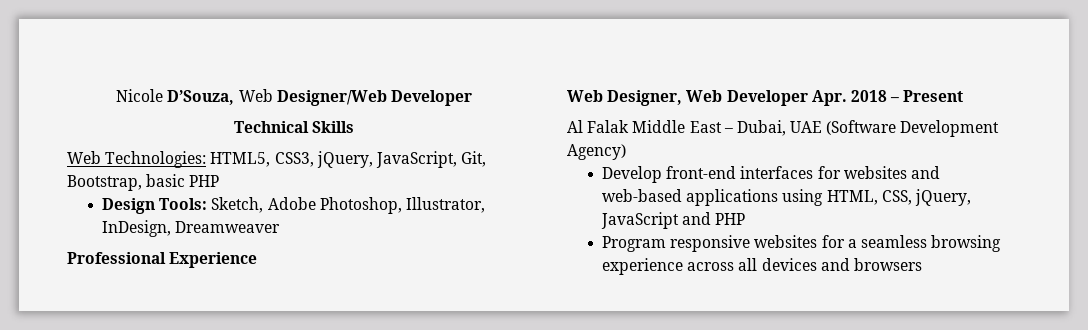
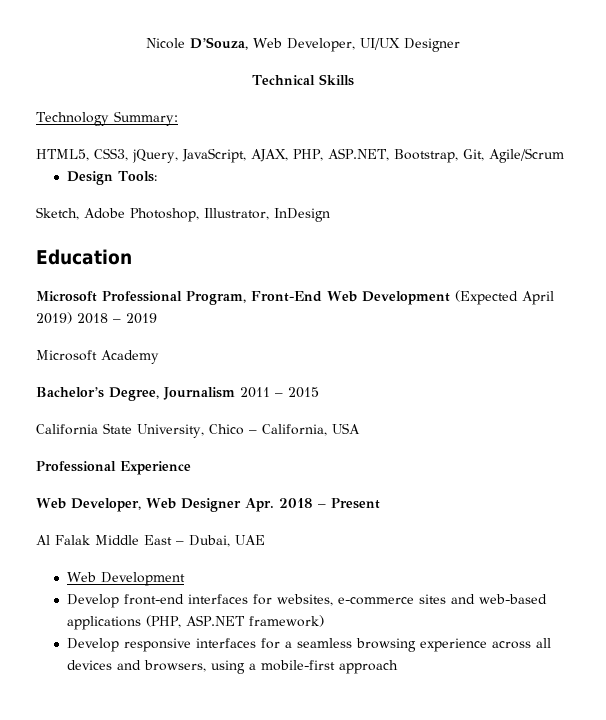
- Nicole D’Souza, Web Designer/Web Developer
+ Nicole D’Souza, Web Developer, UI/UX Designer
- Web Technologies: HTML5, CSS3, jQuery, JavaScript, Git, Bootstrap, basic PHP
+ Technology Summary:
+ HTML5, CSS3, jQuery, JavaScript, AJAX, PHP, ASP.NET, Bootstrap, Git, Agile/Scrum
- Design Tools: Sketch, Adobe Photoshop, Illustrator, InDesign, Dreamweaver
+ Design Tools:
+ Sketch, Adobe Photoshop, Illustrator, InDesign
+ Education
+ Microsoft Professional Program, Front-End Web Development (Expected April 2019) 2018 – 2019
+ Microsoft Academy
+ Bachelor’s Degree, Journalism 2011 – 2015
+ California State University, Chico – California, USA
- Web Designer, Web Developer Apr. 2018 – Present
+ Web Developer, Web Designer Apr. 2018 – Present
- Al Falak Middle East – Dubai, UAE (Software Development Agency)
+ Al Falak Middle East – Dubai, UAE
+ Web Development
- Develop front-end interfaces for websites and web-based applications using HTML, CSS, jQuery, JavaScript and PHP
- Program responsive websites for a seamless browsing experience across all devices and browsers
+ Develop front-end interfaces for websites, e-commerce sites and web-based applications (PHP, ASP.NET framework)
+ Develop responsive interfaces for a seamless browsing experience across all devices and browsers, using a mobile-first approach

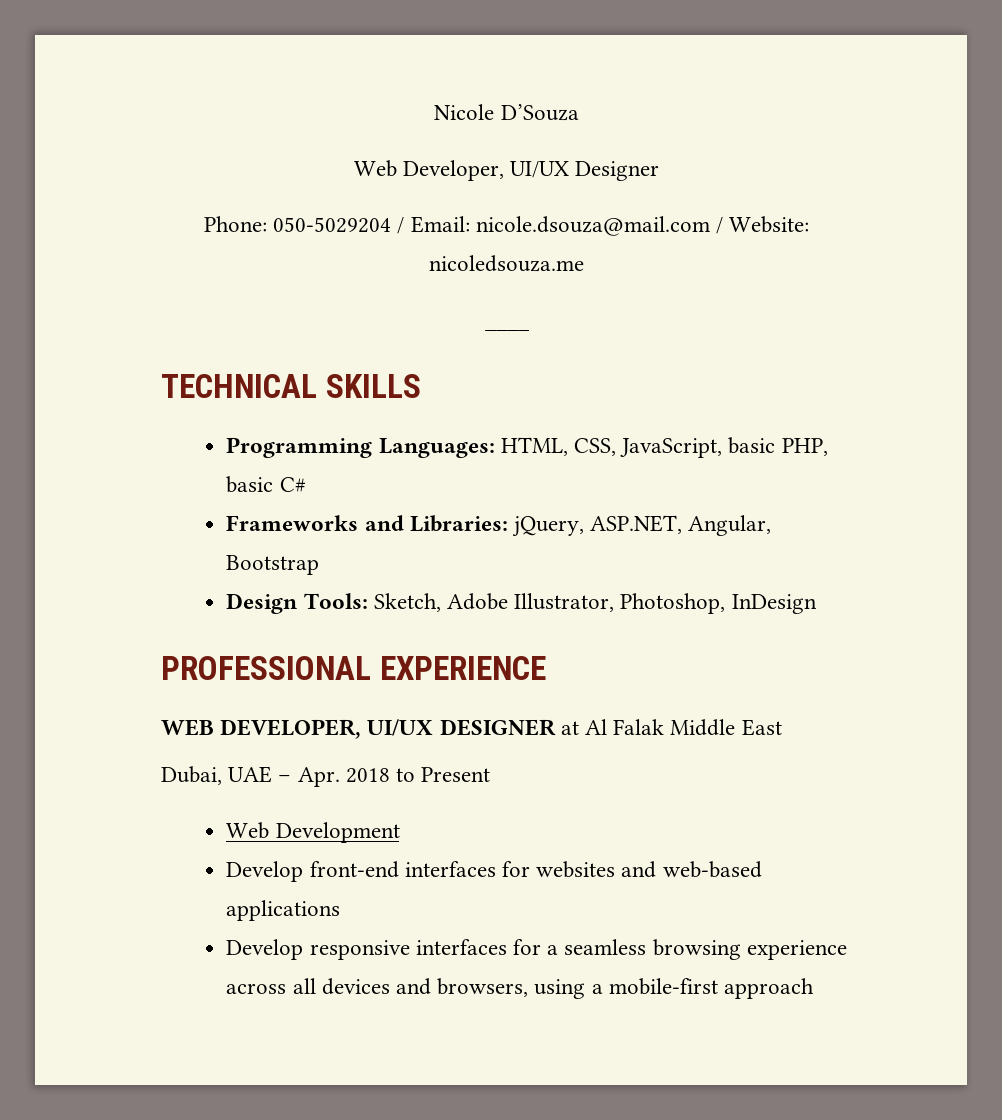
- Nicole D’Souza, Web Developer, UI/UX Designer
+ Nicole D’Souza
+ Web Developer, UI/UX Designer
- Technical Skills
- Technology Summary:
- HTML5, CSS3, jQuery, JavaScript, AJAX, PHP, ASP.NET, Bootstrap, Git, Agile/Scrum
+ Phone: 050-5029204 / Email: nicole.dsouza@mail.com / Website: nicoledsouza.me
+ ____
+ TECHNICAL SKILLS
+ Programming Languages: HTML, CSS, JavaScript, basic PHP, basic C#
+ Frameworks and Libraries: jQuery, ASP.NET, Angular, Bootstrap
- Design Tools:
- Sketch, Adobe Photoshop, Illustrator, InDesign
+ Design Tools: Sketch, Adobe Illustrator, Photoshop, InDesign
- Education
- Microsoft Professional Program, Front-End Web Development (Expected April 2019) 2018 – 2019
- Microsoft Academy
- Bachelor’s Degree, Journalism 2011 – 2015
- California State University, Chico – California, USA
- Professional Experience
- Web Developer, Web Designer Apr. 2018 – Present
- Al Falak Middle East – Dubai, UAE
+ PROFESSIONAL EXPERIENCE
+ WEB DEVELOPER, UI/UX DESIGNER at Al Falak Middle East
+ Dubai, UAE – Apr. 2018 to Present
- Develop front-end interfaces for websites, e-commerce sites and web-based applications (PHP, ASP.NET framework)
+ Develop front-end interfaces for websites and web-based applications

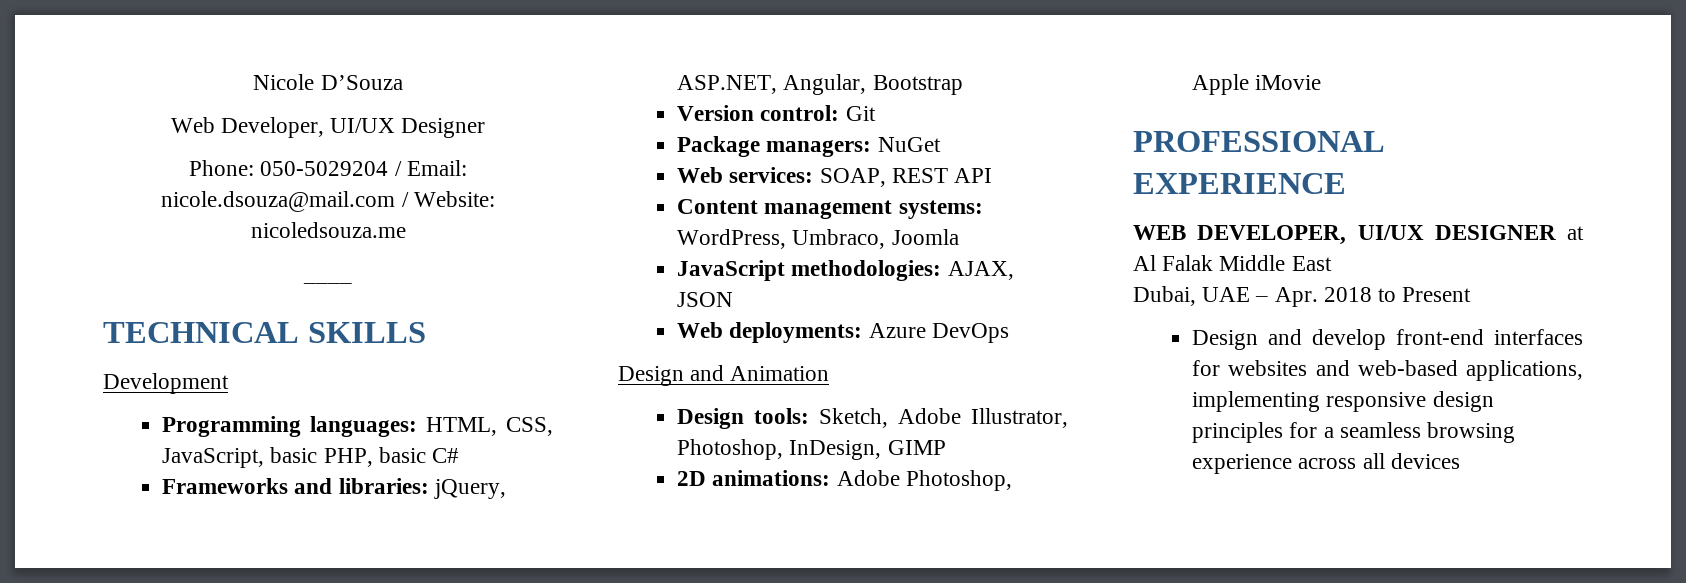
+ Development
- Programming Languages: HTML, CSS, JavaScript, basic PHP, basic C#
+ Programming languages: HTML, CSS, JavaScript, basic PHP, basic C#
- Frameworks and Libraries: jQuery, ASP.NET, Angular, Bootstrap
+ Frameworks and libraries: jQuery, ASP.NET, Angular, Bootstrap
- Design Tools: Sketch, Adobe Illustrator, Photoshop, InDesign
+ Version control: Git
+ Package managers: NuGet
+ Web services: SOAP, REST API
+ Content management systems: WordPress, Umbraco, Joomla
+ JavaScript methodologies: AJAX, JSON
+ Web deployments: Azure DevOps
+ Design and Animation
+ Design tools: Sketch, Adobe Illustrator, Photoshop, InDesign, GIMP
+ 2D animations: Adobe Photoshop, Apple iMovie
- Web Development
- Develop front-end interfaces for websites and web-based applications
- Develop responsive interfaces for a seamless browsing experience across all devices and browsers, using a mobile-first approach
+ Design and develop front-end interfaces for websites and web-based applications, implementing responsive design principles for a seamless browsing experience across all devices

